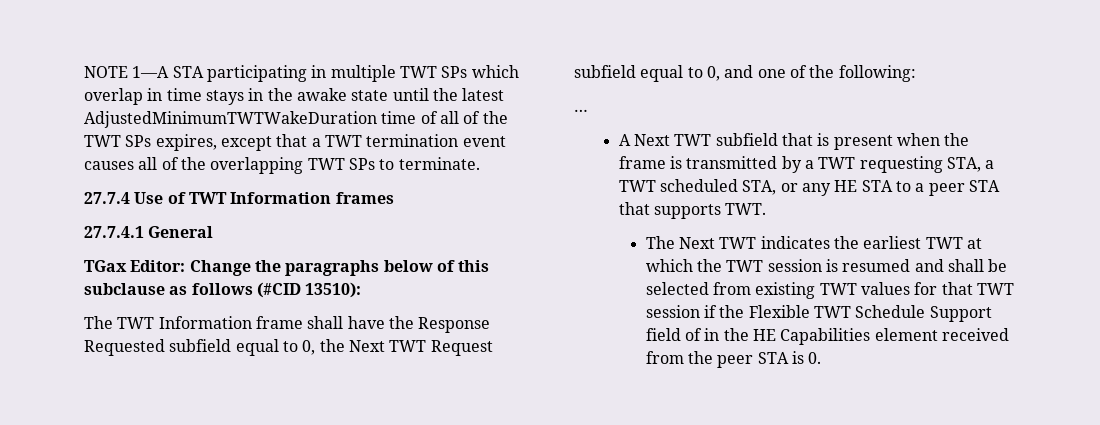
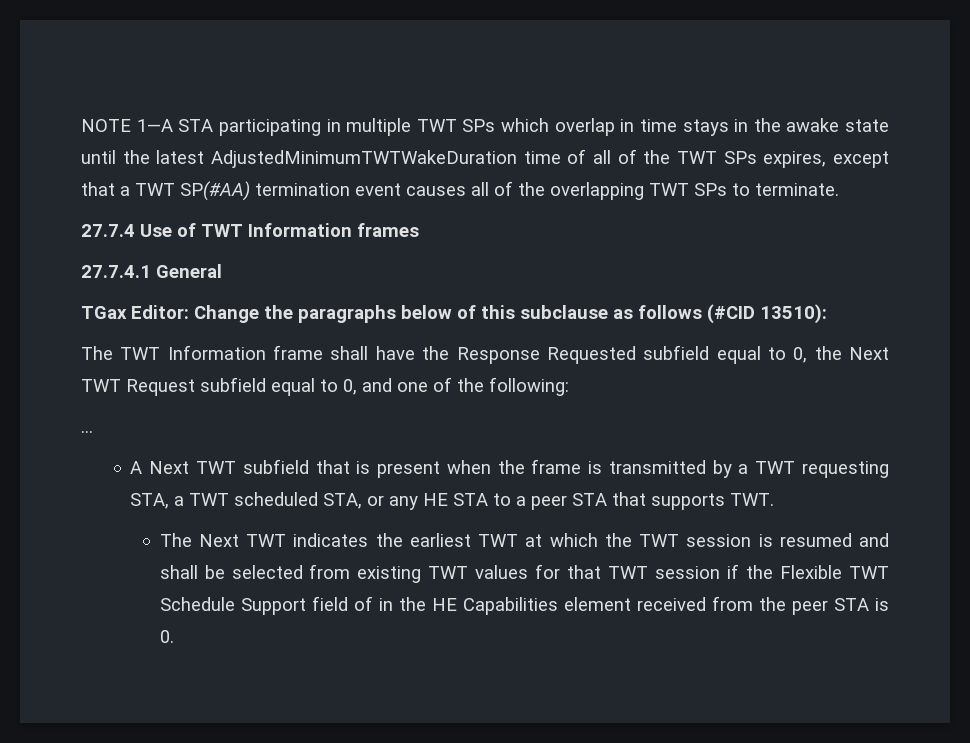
- NOTE 1—A STA participating in multiple TWT SPs which overlap in time stays in the awake state until the latest AdjustedMinimumTWTWakeDuration time of all of the TWT SPs expires, except that a TWT termination event causes all of the overlapping TWT SPs to terminate.
+ NOTE 1—A STA participating in multiple TWT SPs which overlap in time stays in the awake state until the latest AdjustedMinimumTWTWakeDuration time of all of the TWT SPs expires, except that a TWT SP(#AA) termination event causes all of the overlapping TWT SPs to terminate.

